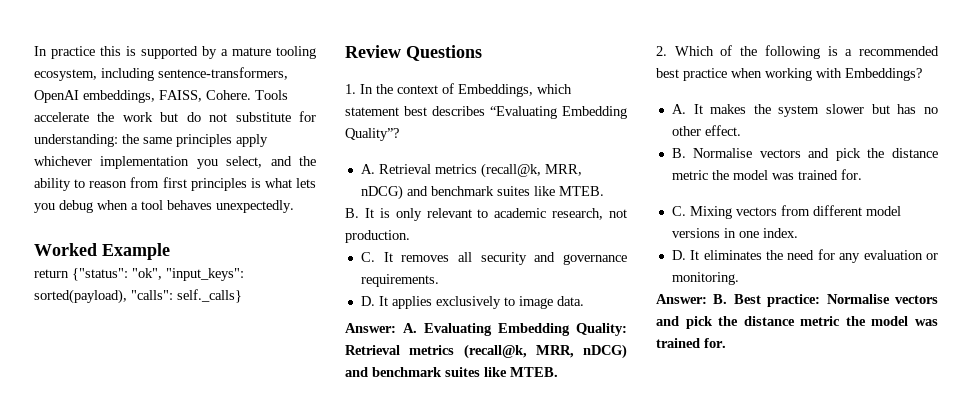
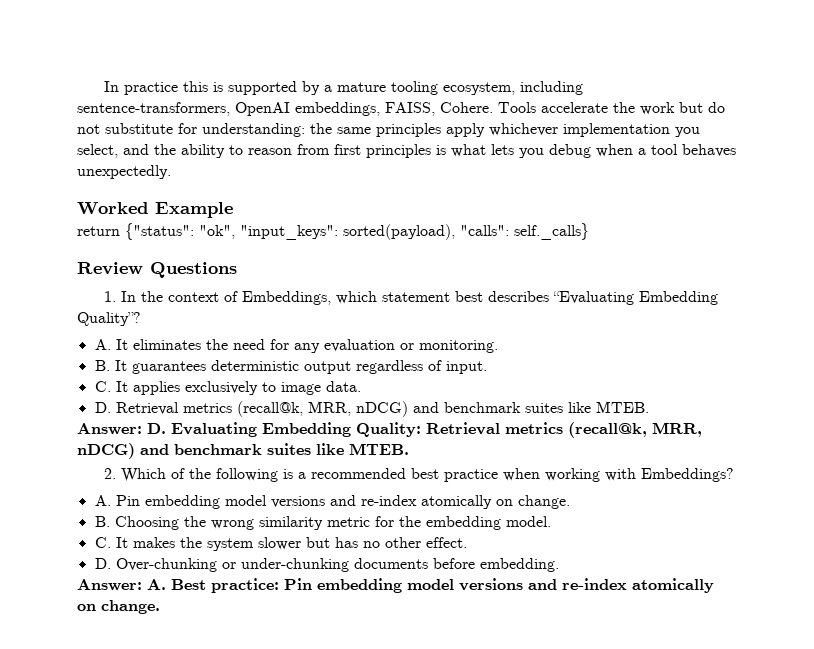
- A. Retrieval metrics (recall@k, MRR, nDCG) and benchmark suites like MTEB.
+ A. It eliminates the need for any evaluation or monitoring.
+ B. It guarantees deterministic output regardless of input.
+ C. It applies exclusively to image data.
+ D. Retrieval metrics (recall@k, MRR, nDCG) and benchmark suites like MTEB.
- B. It is only relevant to academic research, not production.
- C. It removes all security and governance requirements.
- D. It applies exclusively to image data.
- Answer: A. Evaluating Embedding Quality: Retrieval metrics (recall@k, MRR, nDCG) and benchmark suites like MTEB.
+ Answer: D. Evaluating Embedding Quality: Retrieval metrics (recall@k, MRR, nDCG) and benchmark suites like MTEB.
- A. It makes the system slower but has no other effect.
+ A. Pin embedding model versions and re-index atomically on change.
+ B. Choosing the wrong similarity metric for the embedding model.
+ C. It makes the system slower but has no other effect.
- B. Normalise vectors and pick the distance metric the model was trained for.
- C. Mixing vectors from different model versions in one index.
- D. It eliminates the need for any evaluation or monitoring.
- Answer: B. Best practice: Normalise vectors and pick the distance metric the model was trained for.
+ D. Over-chunking or under-chunking documents before embedding.
+ Answer: A. Best practice: Pin embedding model versions and re-index atomically on change.

